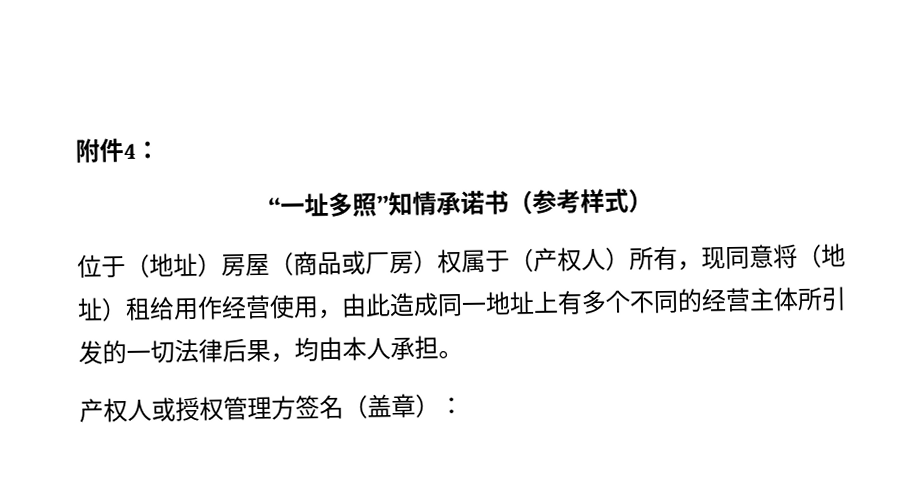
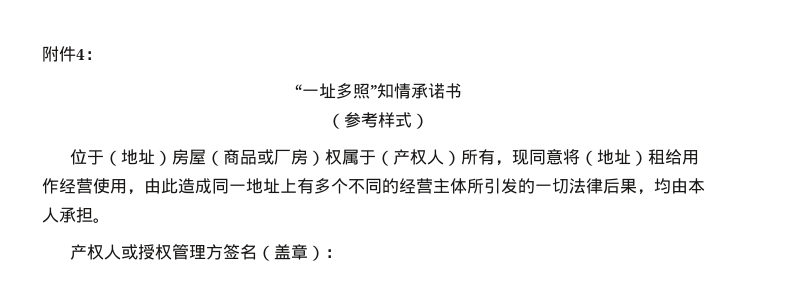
- “一址多照”知情承诺书（参考样式）
+ “一址多照”知情承诺书
+ （参考样式）

